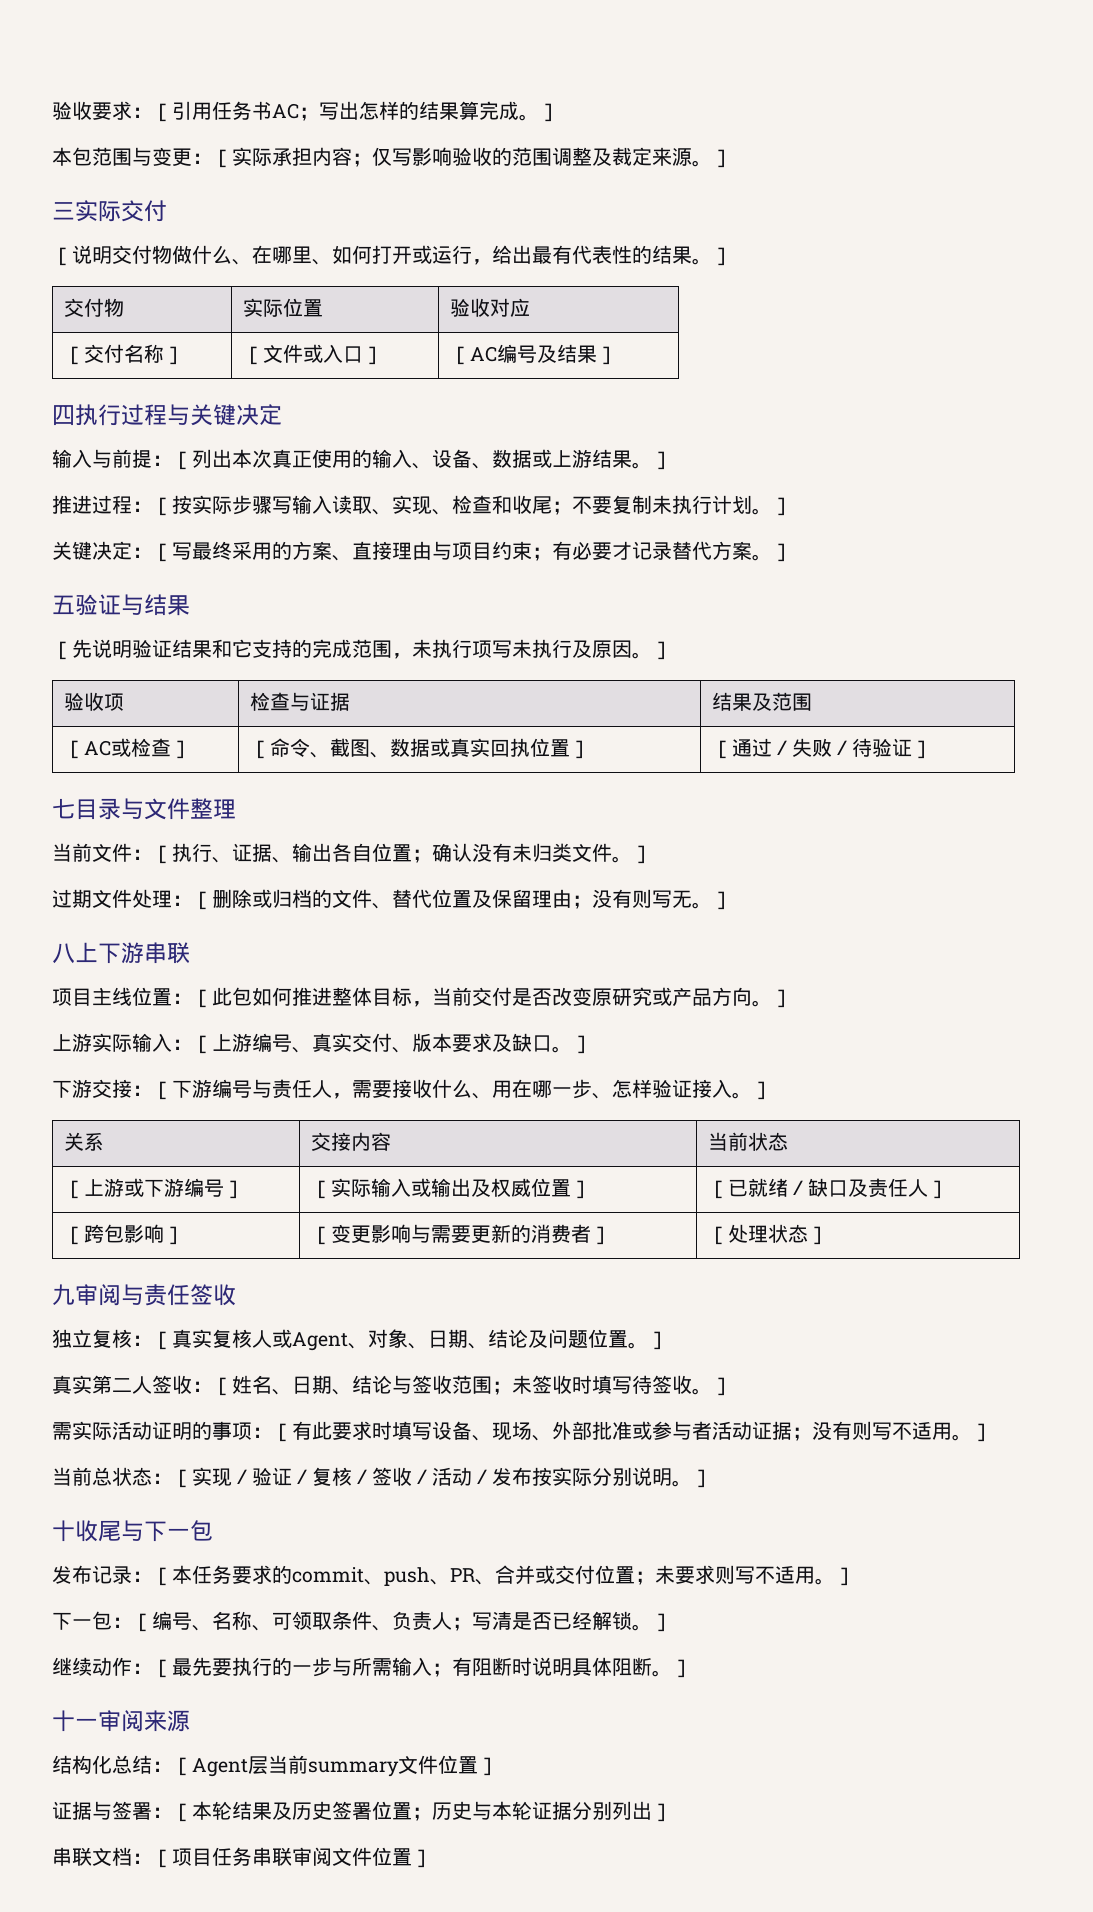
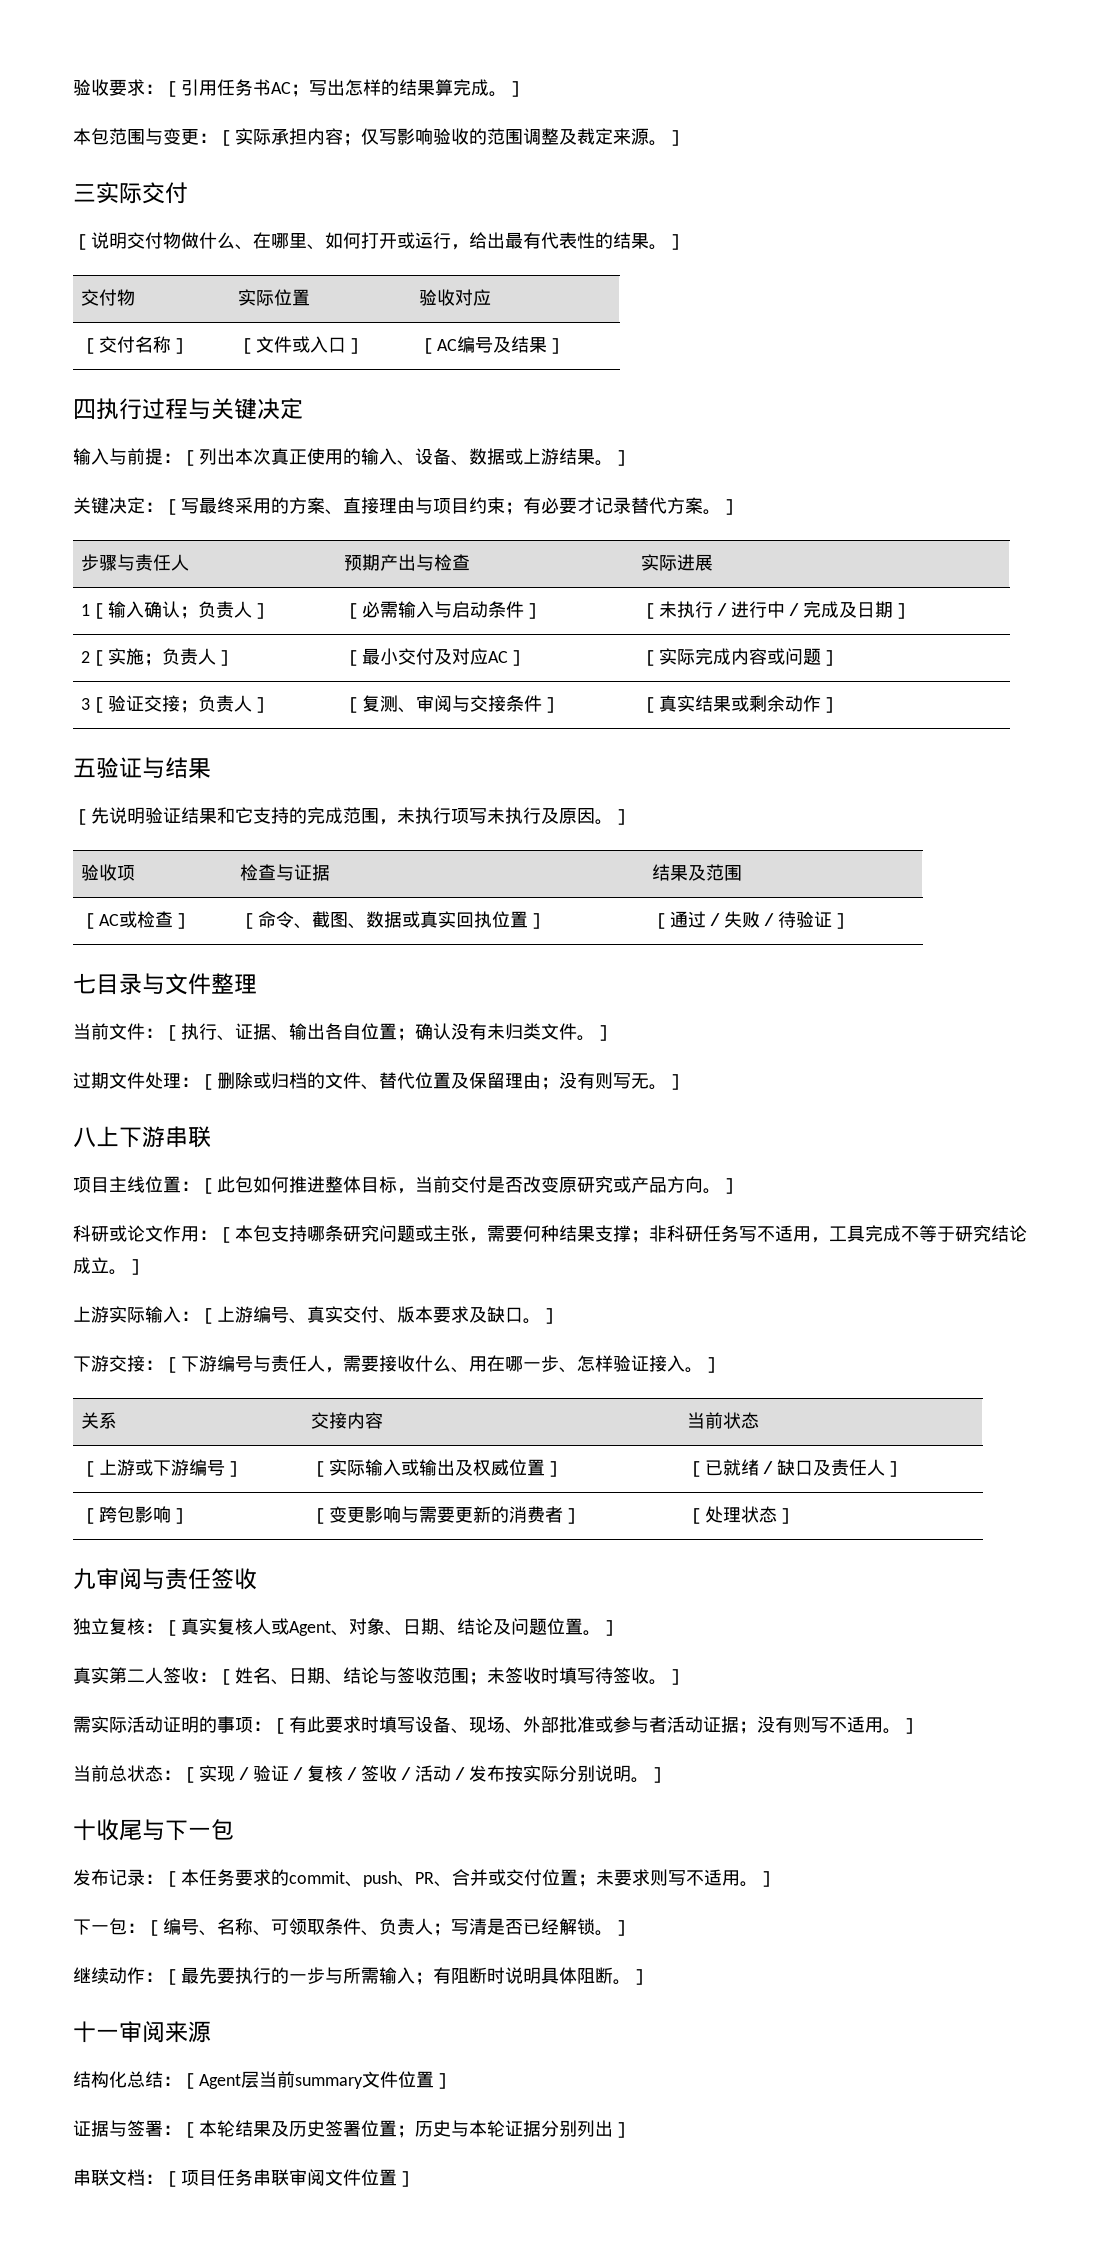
- 推进过程：［按实际步骤写输入读取、实现、检查和收尾；不要复制未执行计划。］
+ 步骤与责任人 | 预期产出与检查 | 实际进展
+ 1［输入确认；负责人］ | ［必需输入与启动条件］ | ［未执行／进行中／完成及日期］
+ 2［实施；负责人］ | ［最小交付及对应AC］ | ［实际完成内容或问题］
+ 3［验证交接；负责人］ | ［复测、审阅与交接条件］ | ［真实结果或剩余动作］
+ 科研或论文作用：［本包支持哪条研究问题或主张，需要何种结果支撑；非科研任务写不适用，工具完成不等于研究结论成立。］

